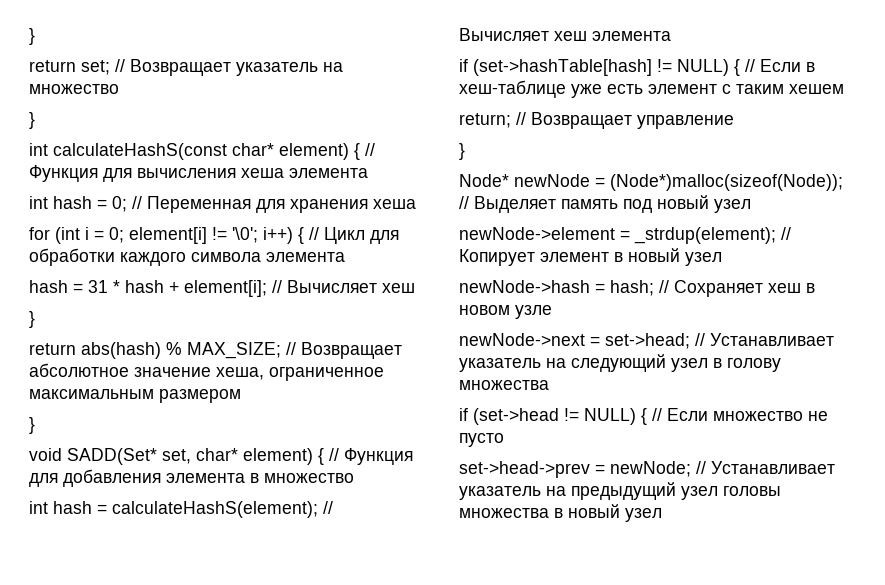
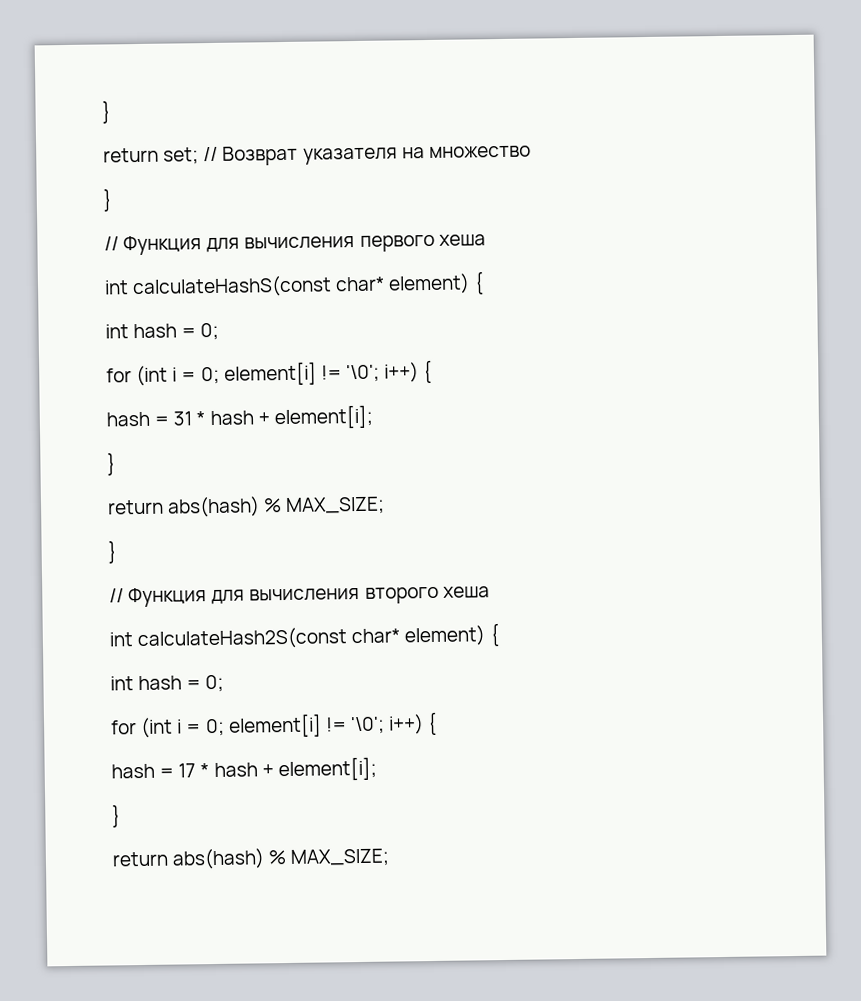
- return set; // Возвращает указатель на множество
+ return set; // Возврат указателя на множество
+ // Функция для вычисления первого хеша
- int calculateHashS(const char* element) { // Функция для вычисления хеша элемента
- int hash = 0; // Переменная для хранения хеша
- for (int i = 0; element[i] != '\0'; i++) { // Цикл для обработки каждого символа элемента
+ int calculateHashS(const char* element) {
+ int hash = 0;
+ for (int i = 0; element[i] != '\0'; i++) {
- hash = 31 * hash + element[i]; // Вычисляет хеш
+ hash = 31 * hash + element[i];
  }
- return abs(hash) % MAX_SIZE; // Возвращает абсолютное значение хеша, ограниченное максимальным размером
+ return abs(hash) % MAX_SIZE;
  }
- void SADD(Set* set, char* element) { // Функция для добавления элемента в множество
- int hash = calculateHashS(element); // Вычисляет хеш элемента
- if (set->hashTable[hash] != NULL) { // Если в хеш-таблице уже есть элемент с таким хешем
- return; // Возвращает управление
+ // Функция для вычисления второго хеша
+ int calculateHash2S(const char* element) {
+ int hash = 0;
+ for (int i = 0; element[i] != '\0'; i++) {
+ hash = 17 * hash + element[i];
  }
- Node* newNode = (Node*)malloc(sizeof(Node)); // Выделяет память под новый узел
- newNode->element = _strdup(element); // Копирует элемент в новый узел
- newNode->hash = hash; // Сохраняет хеш в новом узле
- newNode->next = set->head; // Устанавливает указатель на следующий узел в голову множества
- if (set->head != NULL) { // Если множество не пусто
- set->head->prev = newNode; // Устанавливает указатель на предыдущий узел головы множества в новый узел
+ return abs(hash) % MAX_SIZE;

